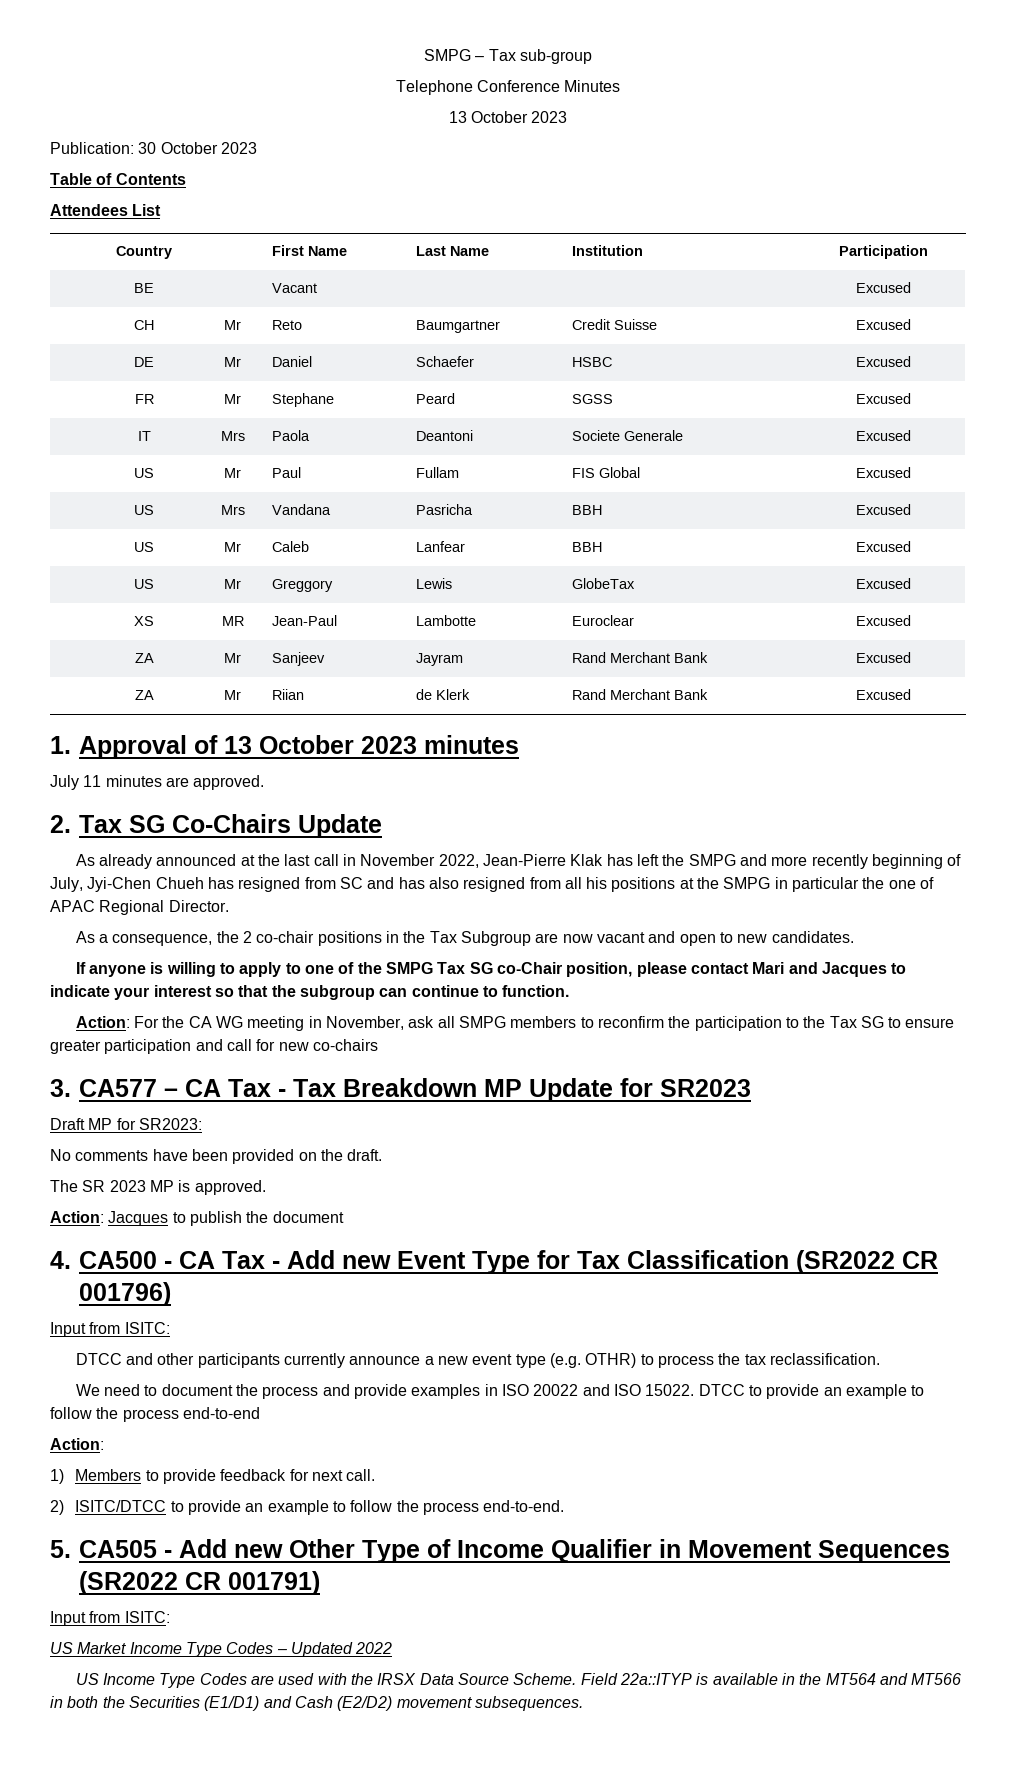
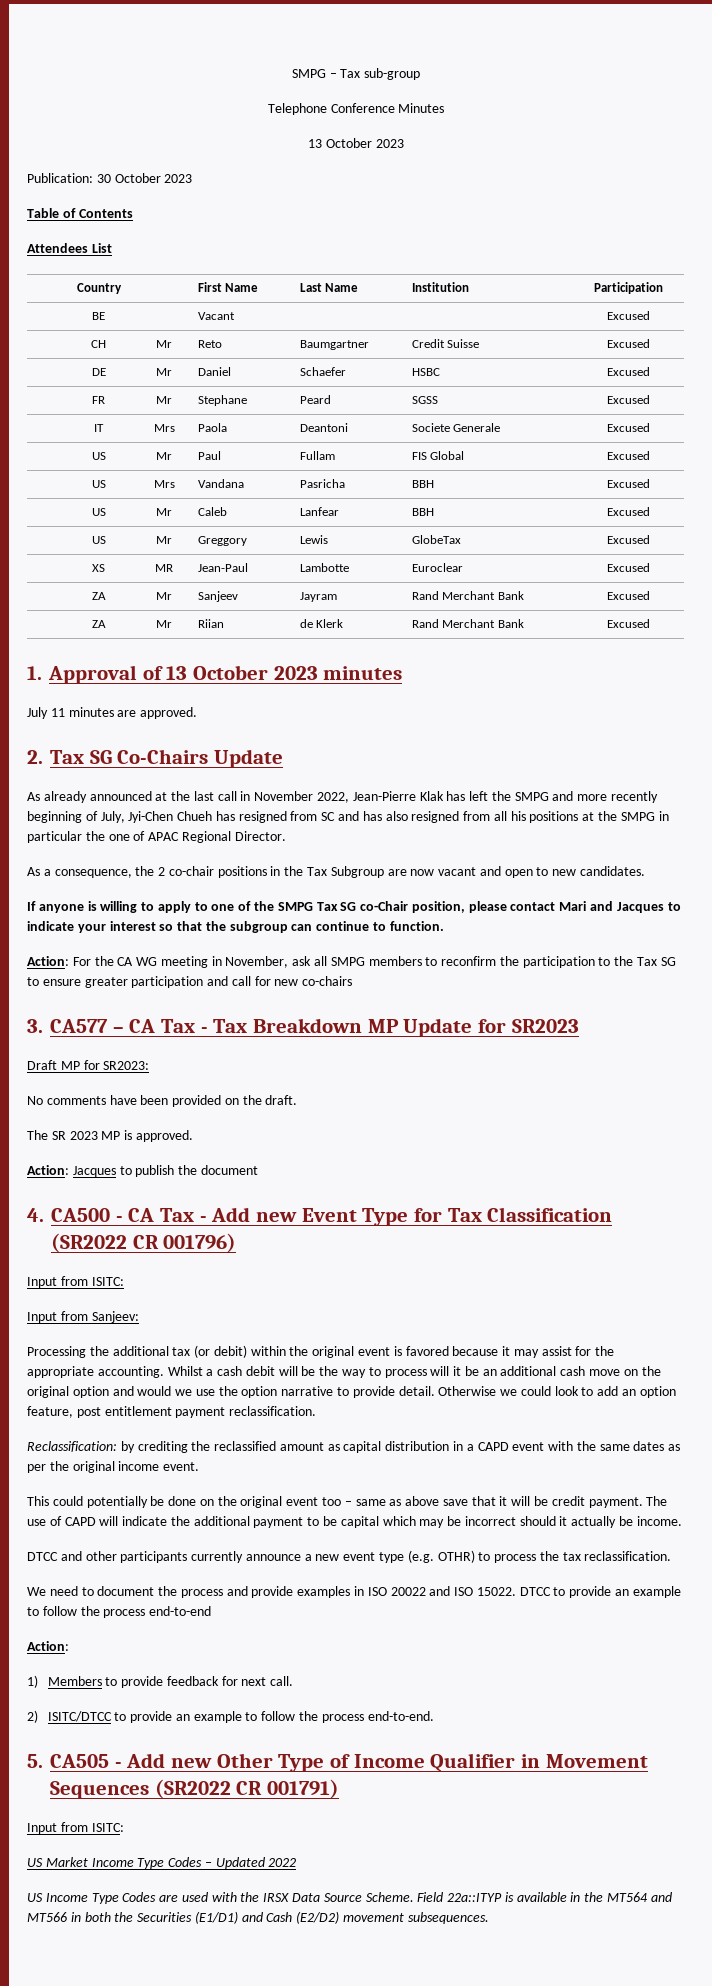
+ Input from Sanjeev:
+ Processing the additional tax (or debit) within the original event is favored because it may assist for the appropriate accounting. Whilst a cash debit will be the way to process will it be an additional cash move on the original option and would we use the option narrative to provide detail. Otherwise we could look to add an option feature, post entitlement payment reclassification.
+ Reclassification: by crediting the reclassified amount as capital distribution in a CAPD event with the same dates as per the original income event.
+ This could potentially be done on the original event too – same as above save that it will be credit payment. The use of CAPD will indicate the additional payment to be capital which may be incorrect should it actually be income.

